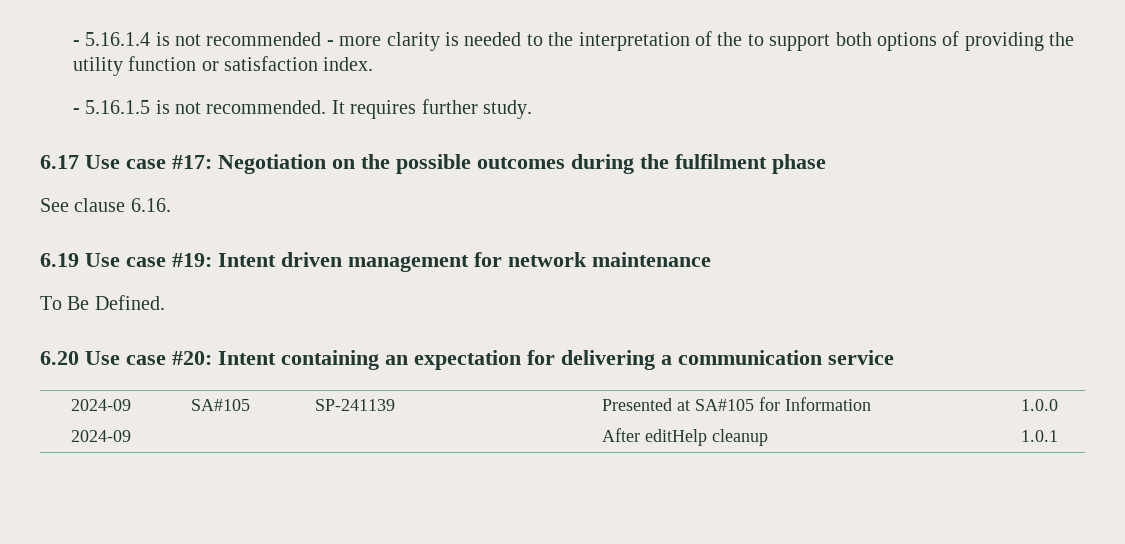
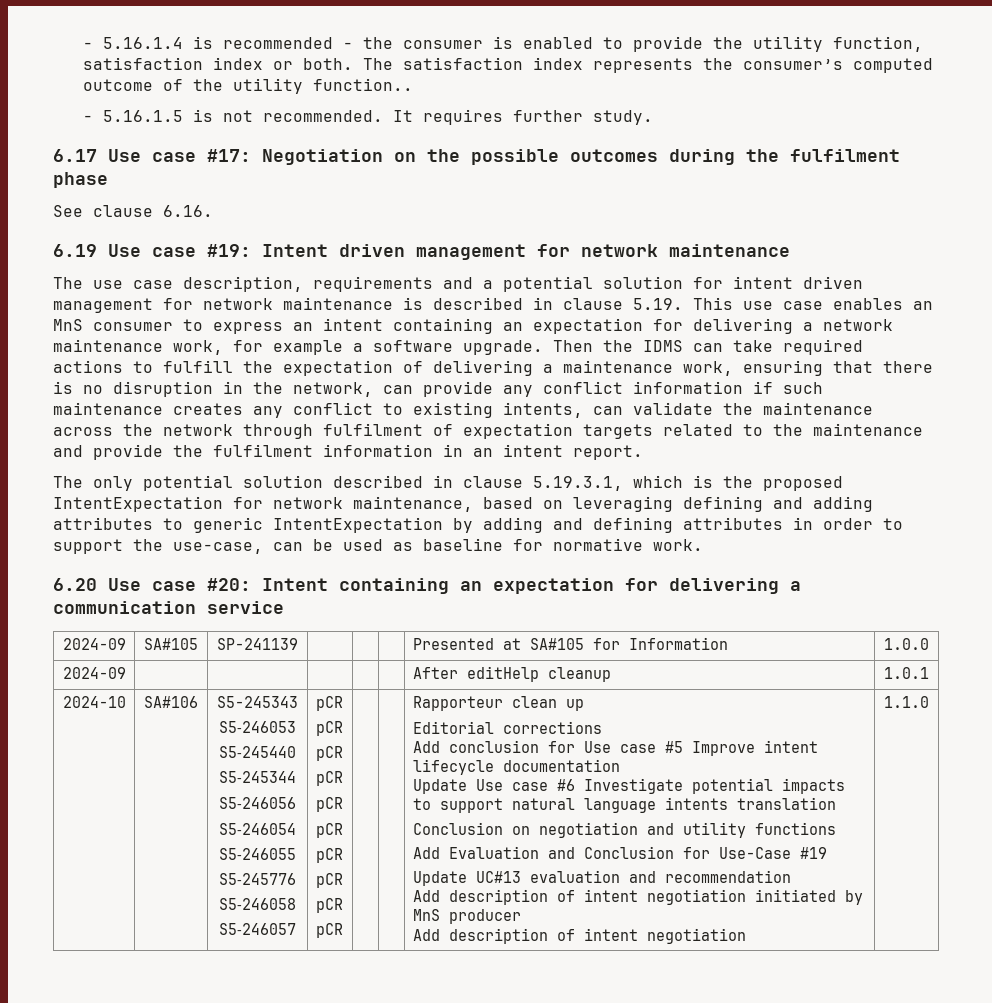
- - 5.16.1.4 is not recommended - more clarity is needed to the interpretation of the to support both options of providing the utility function or satisfaction index.
+ - 5.16.1.4 is recommended - the consumer is enabled to provide the utility function, satisfaction index or both. The satisfaction index represents the consumer’s computed outcome of the utility function..
- To Be Defined.
+ The use case description, requirements and a potential solution for intent driven management for network maintenance is described in clause 5.19. This use case enables an MnS consumer to express an intent containing an expectation for delivering a network maintenance work, for example a software upgrade. Then the IDMS can take required actions to fulfill the expectation of delivering a maintenance work, ensuring that there is no disruption in the network, can provide any conflict information if such maintenance creates any conflict to existing intents, can validate the maintenance across the network through fulfilment of expectation targets related to the maintenance and provide the fulfilment information in an intent report.
+ The only potential solution described in clause 5.19.3.1, which is the proposed IntentExpectation for network maintenance, based on leveraging defining and adding attributes to generic IntentExpectation by adding and defining attributes in order to support the use-case, can be used as baseline for normative work.
+ 2024-10 | SA#106 | S5-245343
+ S5‑246053
+ S5‑245440
+ S5‑245344
+ S5‑246056
+ S5‑246054
+ S5‑246055
+ S5‑245776
+ S5‑246058
+ S5‑246057 | pCR
+ pCR
+ pCR
+ pCR
+ pCR
+ pCR
+ pCR
+ pCR
+ pCR
+ pCR | | | Rapporteur clean up
+ Editorial corrections
+ Add conclusion for Use case #5 Improve intent lifecycle documentation
+ Update Use case #6 Investigate potential impacts to support natural language intents translation
+ Conclusion on negotiation and utility functions
+ Add Evaluation and Conclusion for Use-Case #19
+ Update UC#13 evaluation and recommendation
+ Add description of intent negotiation initiated by MnS producer
+ Add description of intent negotiation | 1.1.0

